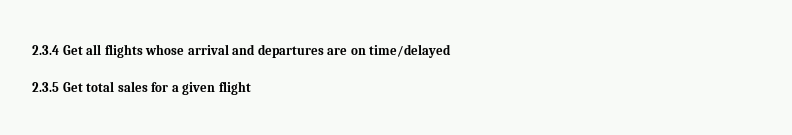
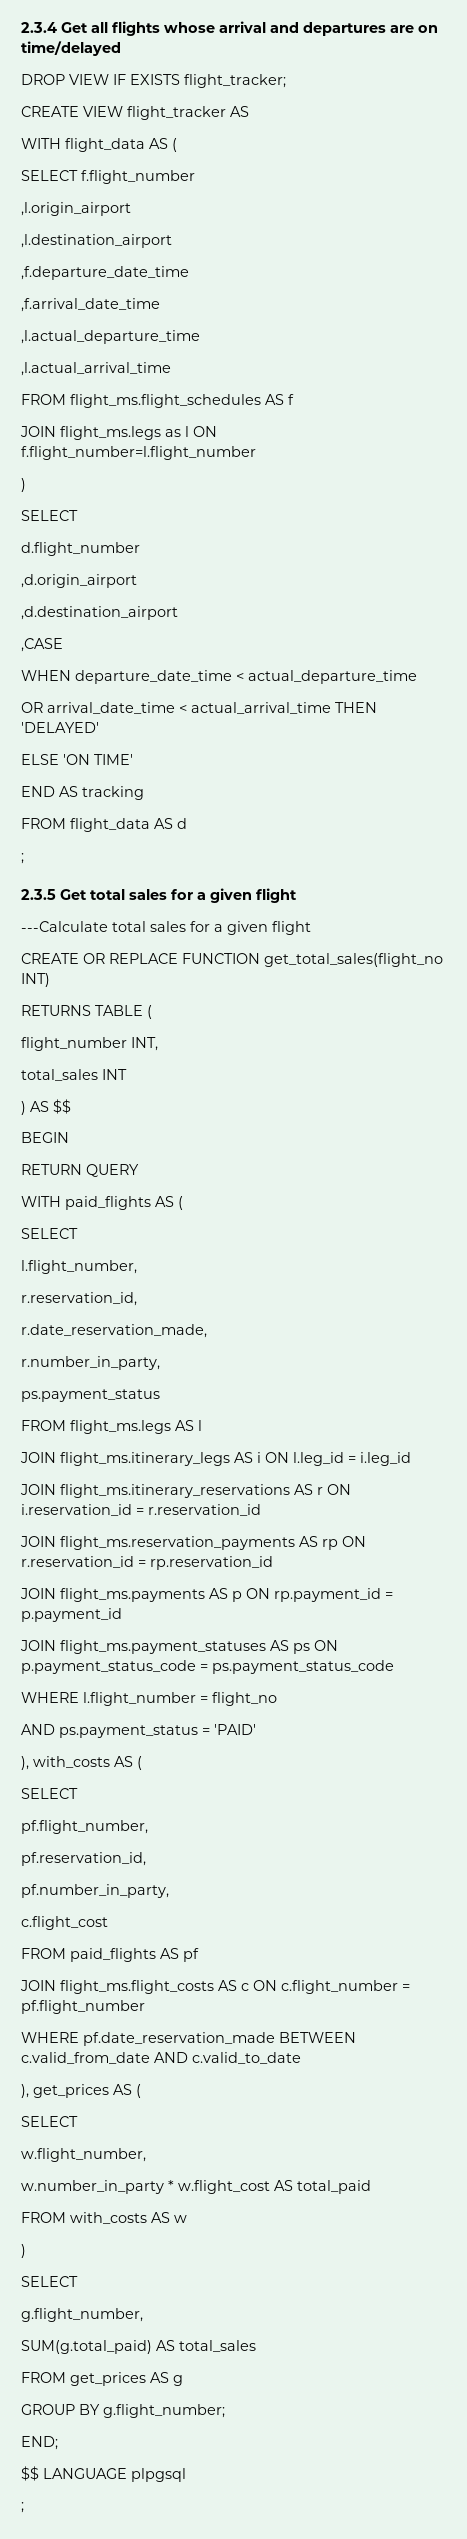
+ DROP VIEW IF EXISTS flight_tracker;
+ CREATE VIEW flight_tracker AS
+ WITH flight_data AS (
+ SELECT f.flight_number
+ ,l.origin_airport
+ ,l.destination_airport
+ ,f.departure_date_time
+ ,f.arrival_date_time
+ ,l.actual_departure_time
+ ,l.actual_arrival_time
+ FROM flight_ms.flight_schedules AS f
+ JOIN flight_ms.legs as l ON f.flight_number=l.flight_number
+ )
+ SELECT
+ d.flight_number
+ ,d.origin_airport
+ ,d.destination_airport
+ ,CASE
+ WHEN departure_date_time < actual_departure_time
+ OR arrival_date_time < actual_arrival_time THEN 'DELAYED'
+ ELSE 'ON TIME'
+ END AS tracking
+ FROM flight_data AS d
+ ;
+ ---Calculate total sales for a given flight
+ CREATE OR REPLACE FUNCTION get_total_sales(flight_no INT)
+ RETURNS TABLE (
+ flight_number INT,
+ total_sales INT
+ ) AS $$
+ BEGIN
+ RETURN QUERY
+ WITH paid_flights AS (
+ SELECT
+ l.flight_number,
+ r.reservation_id,
+ r.date_reservation_made,
+ r.number_in_party,
+ ps.payment_status
+ FROM flight_ms.legs AS l
+ JOIN flight_ms.itinerary_legs AS i ON l.leg_id = i.leg_id
+ JOIN flight_ms.itinerary_reservations AS r ON i.reservation_id = r.reservation_id
+ JOIN flight_ms.reservation_payments AS rp ON r.reservation_id = rp.reservation_id
+ JOIN flight_ms.payments AS p ON rp.payment_id = p.payment_id
+ JOIN flight_ms.payment_statuses AS ps ON p.payment_status_code = ps.payment_status_code
+ WHERE l.flight_number = flight_no
+ AND ps.payment_status = 'PAID'
+ ), with_costs AS (
+ SELECT
+ pf.flight_number,
+ pf.reservation_id,
+ pf.number_in_party,
+ c.flight_cost
+ FROM paid_flights AS pf
+ JOIN flight_ms.flight_costs AS c ON c.flight_number = pf.flight_number
+ WHERE pf.date_reservation_made BETWEEN c.valid_from_date AND c.valid_to_date
+ ), get_prices AS (
+ SELECT
+ w.flight_number,
+ w.number_in_party * w.flight_cost AS total_paid
+ FROM with_costs AS w
+ )
+ SELECT
+ g.flight_number,
+ SUM(g.total_paid) AS total_sales
+ FROM get_prices AS g
+ GROUP BY g.flight_number;
+ END;
+ $$ LANGUAGE plpgsql
+ ;

